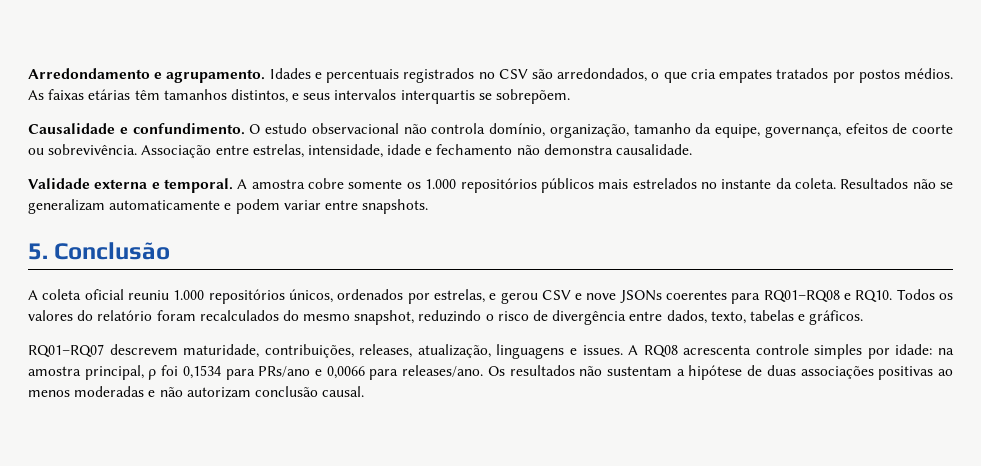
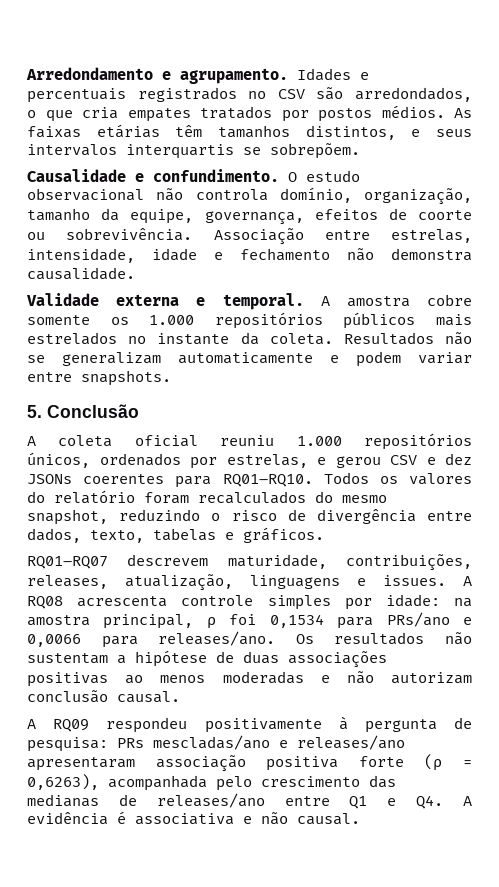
- A coleta oficial reuniu 1.000 repositórios únicos, ordenados por estrelas, e gerou CSV e nove JSONs coerentes para RQ01–RQ08 e RQ10.
+ A coleta oficial reuniu 1.000 repositórios únicos, ordenados por estrelas, e gerou CSV e dez JSONs coerentes para RQ01–RQ10.
+ A RQ09 respondeu positivamente à pergunta de pesquisa: PRs mescladas/ano e releases/ano apresentaram associação positiva forte (ρ = 0,6263), acompanhada pelo crescimento das medianas de releases/ano entre Q1 e Q4. A evidência é associativa e não causal.

